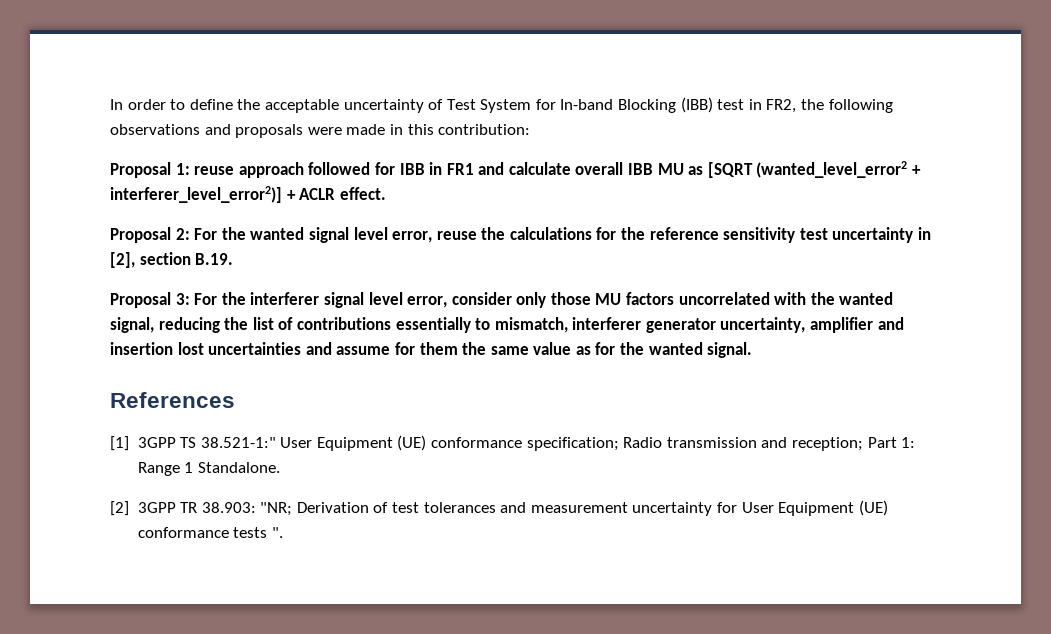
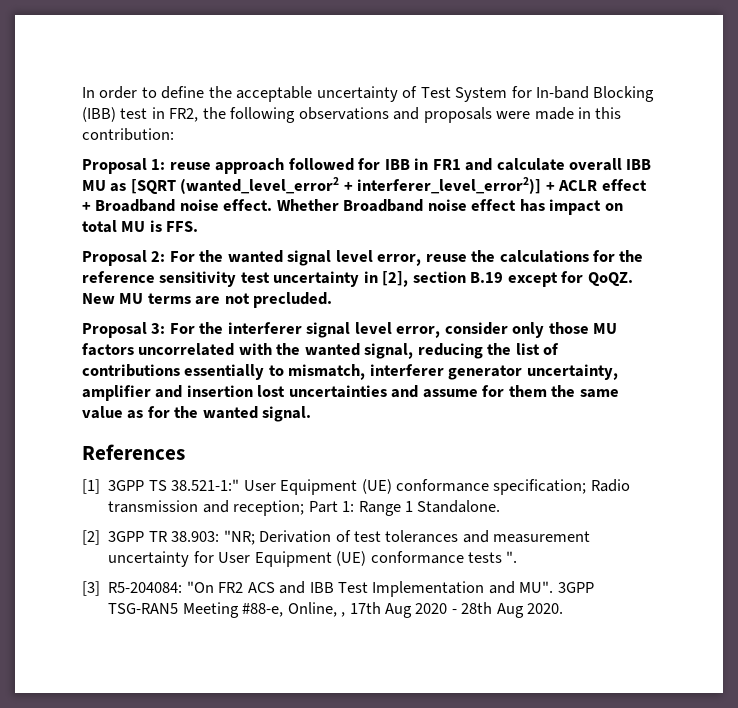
- Proposal 1: reuse approach followed for IBB in FR1 and calculate overall IBB MU as [SQRT (wanted_level_error2 + interferer_level_error2)] + ACLR effect.
+ Proposal 1: reuse approach followed for IBB in FR1 and calculate overall IBB MU as [SQRT (wanted_level_error2 + interferer_level_error2)] + ACLR effect + Broadband noise effect. Whether Broadband noise effect has impact on total MU is FFS.
- Proposal 2: For the wanted signal level error, reuse the calculations for the reference sensitivity test uncertainty in [2], section B.19.
+ Proposal 2: For the wanted signal level error, reuse the calculations for the reference sensitivity test uncertainty in [2], section B.19 except for QoQZ. New MU terms are not precluded.
+ [3] R5-204084: "On FR2 ACS and IBB Test Implementation and MU". 3GPP TSG-RAN5 Meeting #88-e, Online, , 17th Aug 2020 - 28th Aug 2020.

